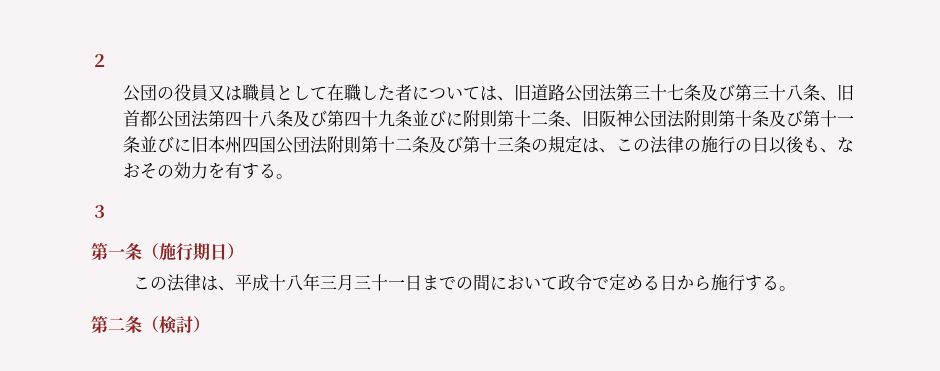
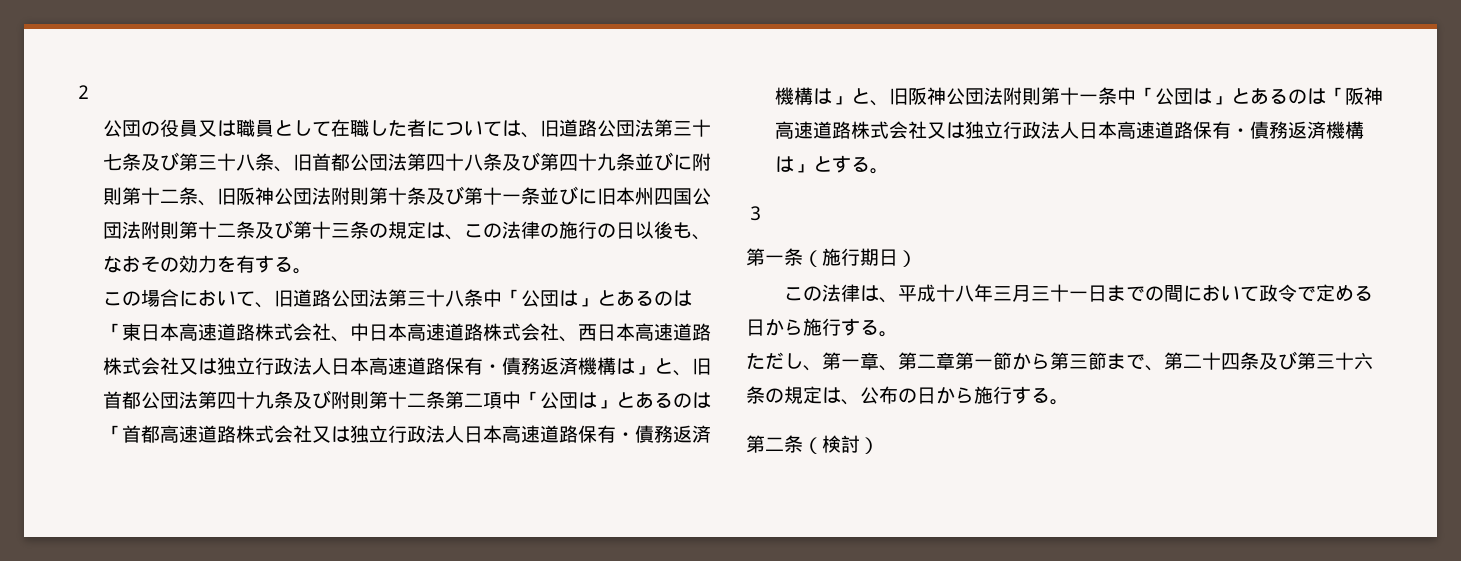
+ この場合において、旧道路公団法第三十八条中「公団は」とあるのは「東日本高速道路株式会社、中日本高速道路株式会社、西日本高速道路株式会社又は独立行政法人日本高速道路保有・債務返済機構は」と、旧首都公団法第四十九条及び附則第十二条第二項中「公団は」とあるのは「首都高速道路株式会社又は独立行政法人日本高速道路保有・債務返済機構は」と、旧阪神公団法附則第十一条中「公団は」とあるのは「阪神高速道路株式会社又は独立行政法人日本高速道路保有・債務返済機構は」とする。
+ ただし、第一章、第二章第一節から第三節まで、第二十四条及び第三十六条の規定は、公布の日から施行する。

